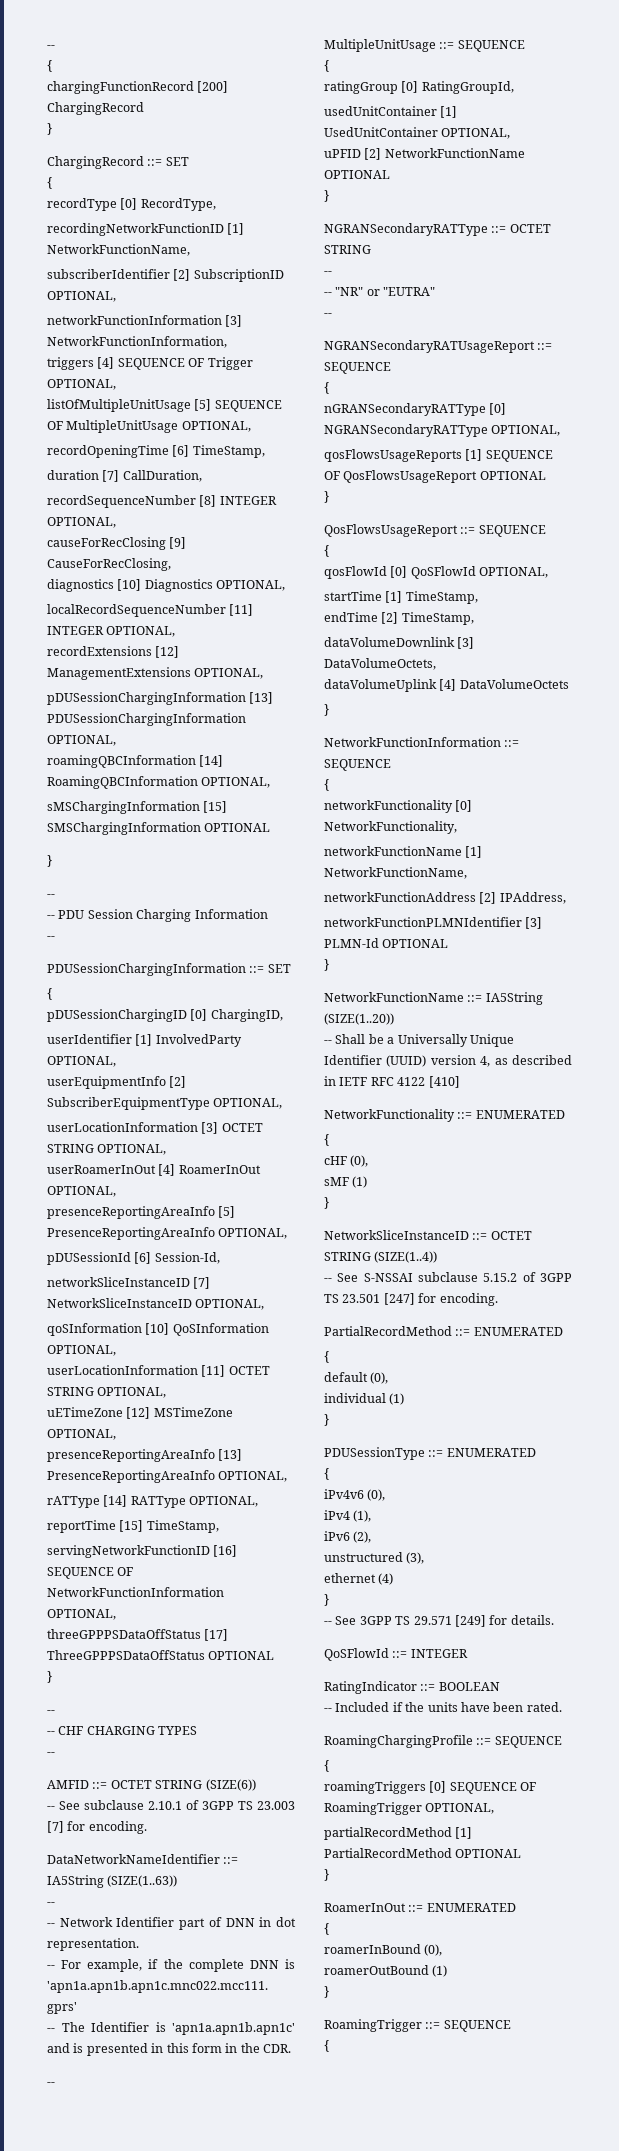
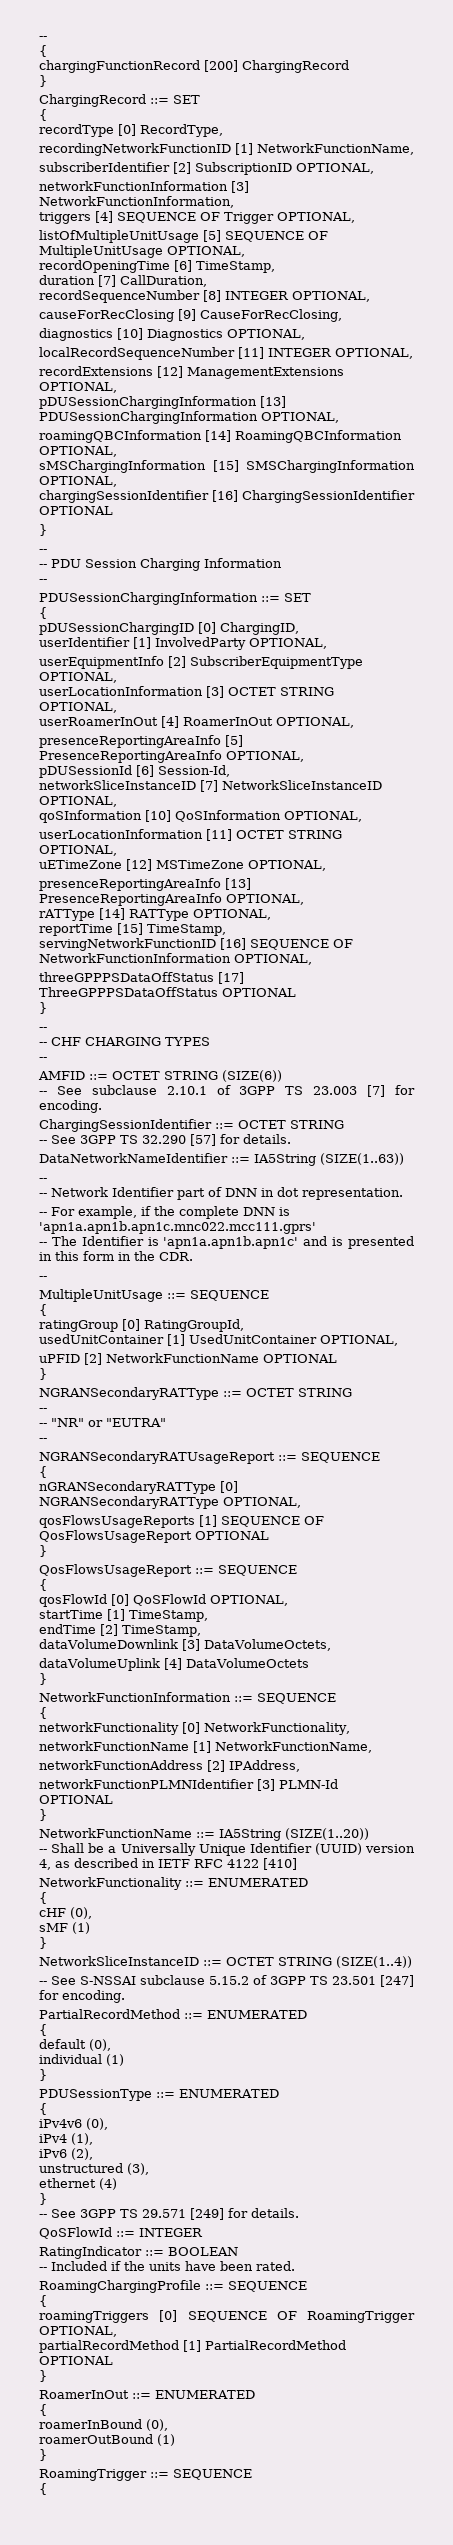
- sMSChargingInformation [15] SMSChargingInformation OPTIONAL
+ sMSChargingInformation [15] SMSChargingInformation OPTIONAL,
+ chargingSessionIdentifier [16] ChargingSessionIdentifier OPTIONAL
+ ChargingSessionIdentifier ::= OCTET STRING
+ -- See 3GPP TS 32.290 [57] for details.

